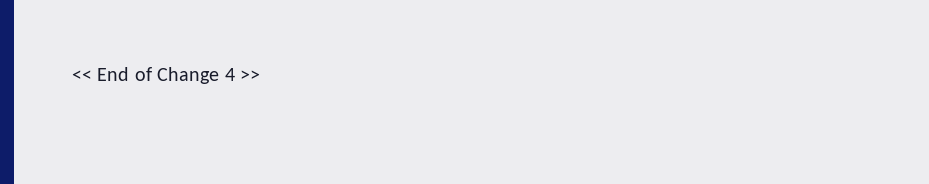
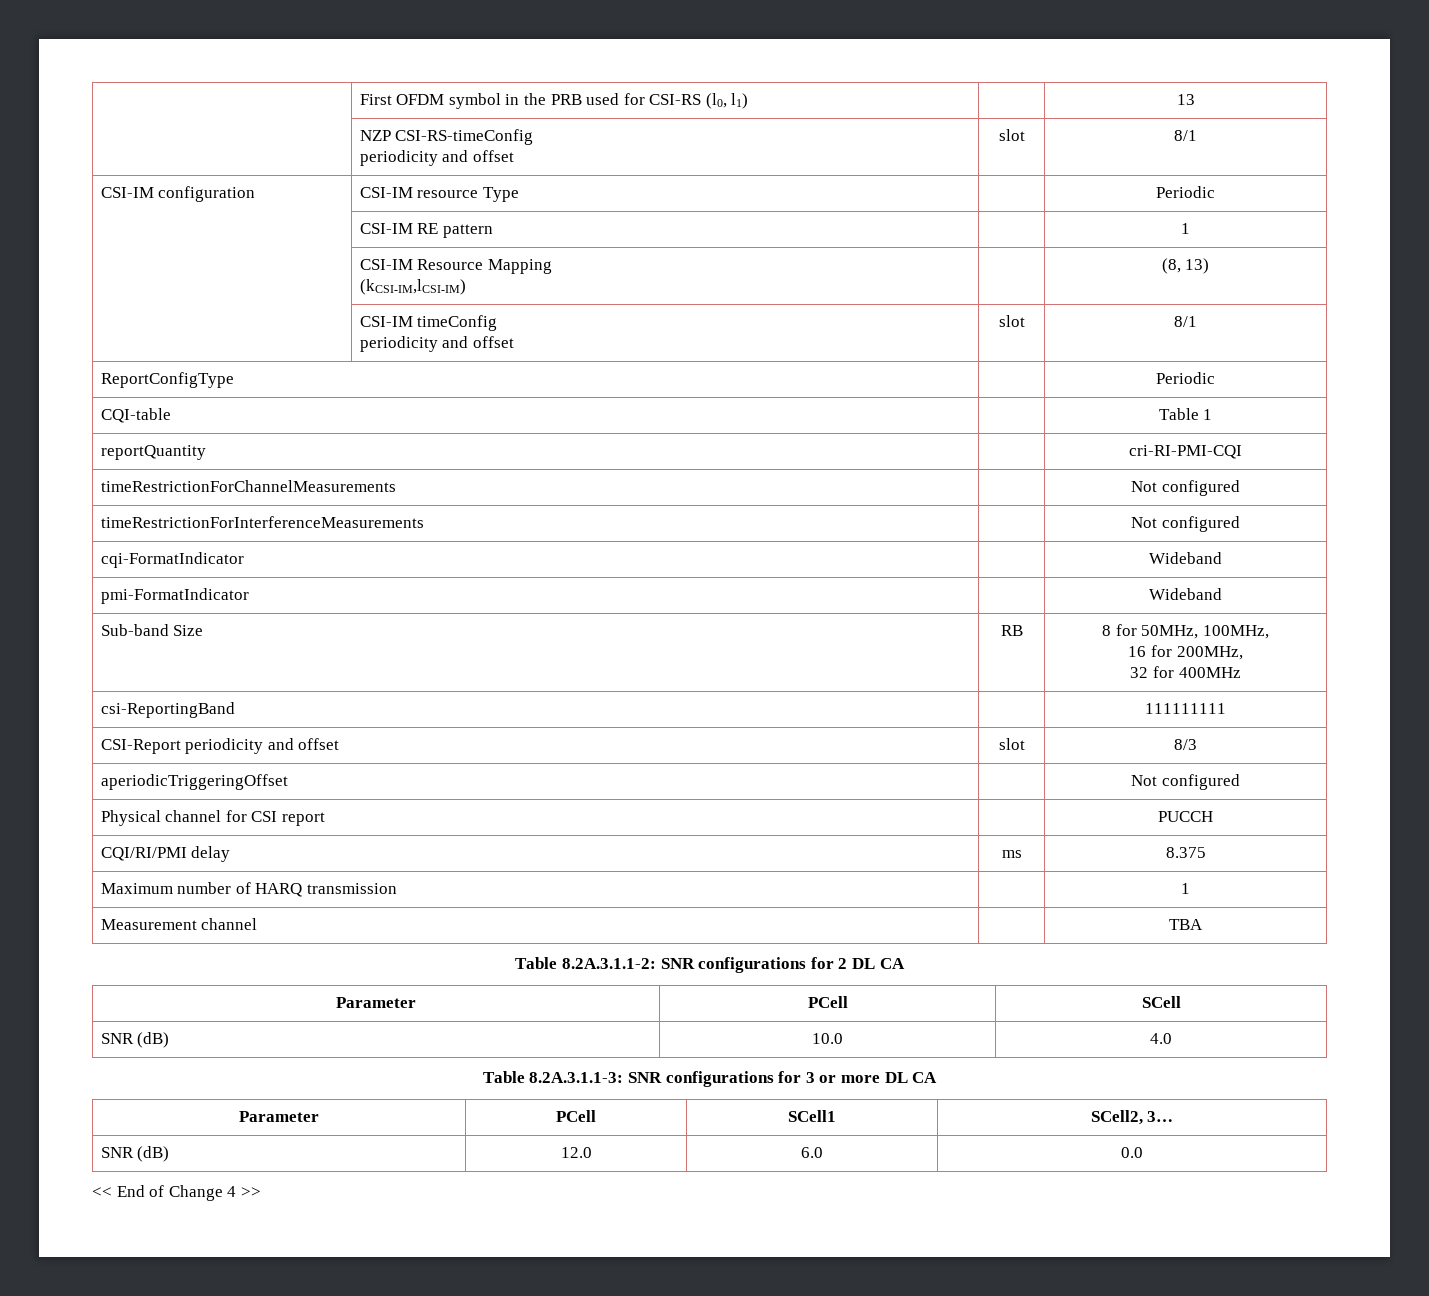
+ | First OFDM symbol in the PRB used for CSI-RS (l0, l1) | | 13
+ | NZP CSI-RS-timeConfig
+ periodicity and offset | slot | 8/1
+ CSI-IM configuration | CSI-IM resource Type | | Periodic
+ | CSI-IM RE pattern | | 1
+ | CSI-IM Resource Mapping
+ (kCSI-IM,lCSI-IM) | | (8, 13)
+ | CSI-IM timeConfig
+ periodicity and offset | slot | 8/1
+ ReportConfigType | | Periodic
+ CQI-table | | Table 1
+ reportQuantity | | cri-RI-PMI-CQI
+ timeRestrictionForChannelMeasurements | | Not configured
+ timeRestrictionForInterferenceMeasurements | | Not configured
+ cqi-FormatIndicator | | Wideband
+ pmi-FormatIndicator | | Wideband
+ Sub-band Size | RB | 8 for 50MHz, 100MHz,
+ 16 for 200MHz,
+ 32 for 400MHz
+ csi-ReportingBand | | 111111111
+ CSI-Report periodicity and offset | slot | 8/3
+ aperiodicTriggeringOffset | | Not configured
+ Physical channel for CSI report | | PUCCH
+ CQI/RI/PMI delay | ms | 8.375
+ Maximum number of HARQ transmission | | 1
+ Measurement channel | | TBA
+ Table 8.2A.3.1.1-2: SNR configurations for 2 DL CA
+ Parameter | PCell | SCell
+ SNR (dB) | 10.0 | 4.0
+ Table 8.2A.3.1.1-3: SNR configurations for 3 or more DL CA
+ Parameter | PCell | SCell1 | SCell2, 3…
+ SNR (dB) | 12.0 | 6.0 | 0.0

